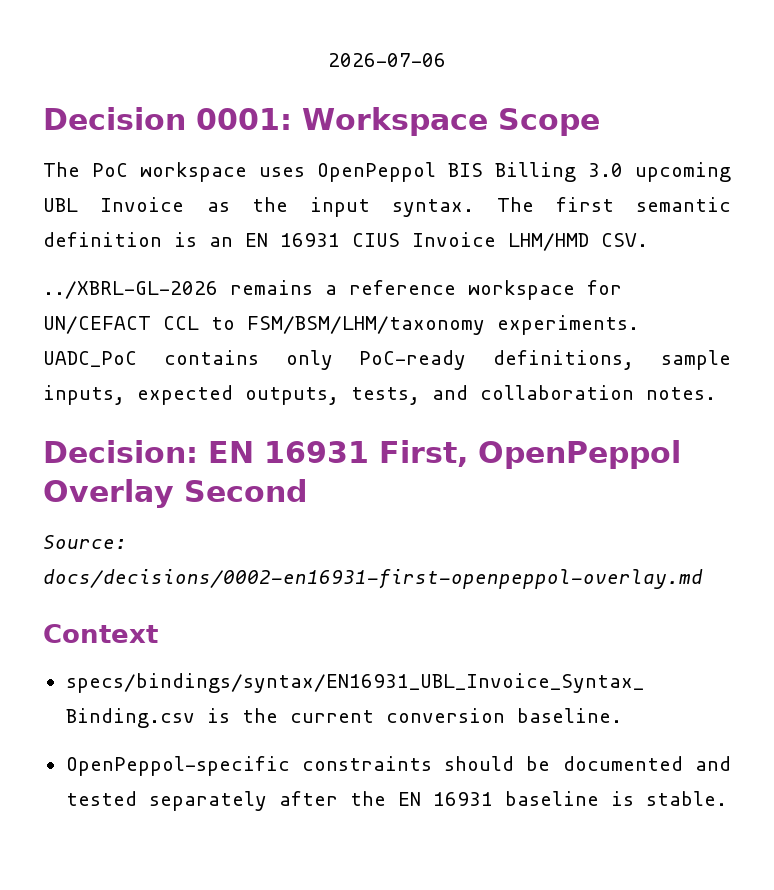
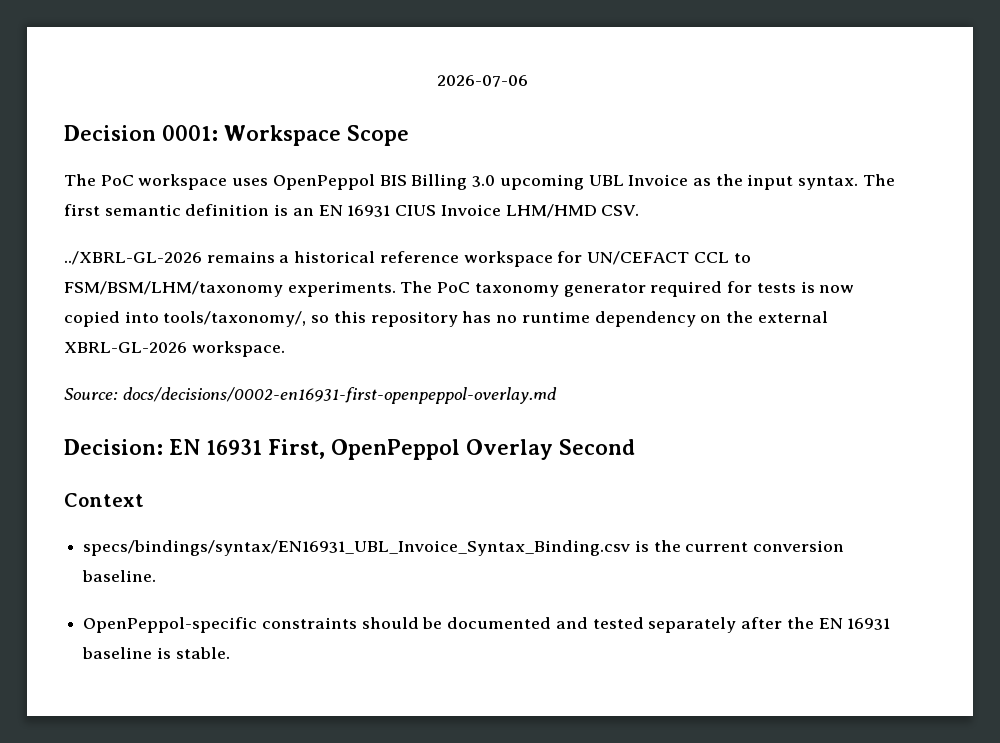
- ../XBRL-GL-2026 remains a reference workspace for UN/CEFACT CCL to FSM/BSM/LHM/taxonomy experiments.
+ ../XBRL-GL-2026 remains a historical reference workspace for UN/CEFACT CCL to FSM/BSM/LHM/taxonomy experiments.
- UADC_PoC contains only PoC-ready definitions, sample inputs, expected outputs, tests, and collaboration notes.
+ The PoC taxonomy generator required for tests is now copied into tools/taxonomy/, so this repository has no runtime dependency on the external XBRL-GL-2026 workspace.
+ Source: docs/decisions/0002-en16931-first-openpeppol-overlay.md
- Source: docs/decisions/0002-en16931-first-openpeppol-overlay.md

